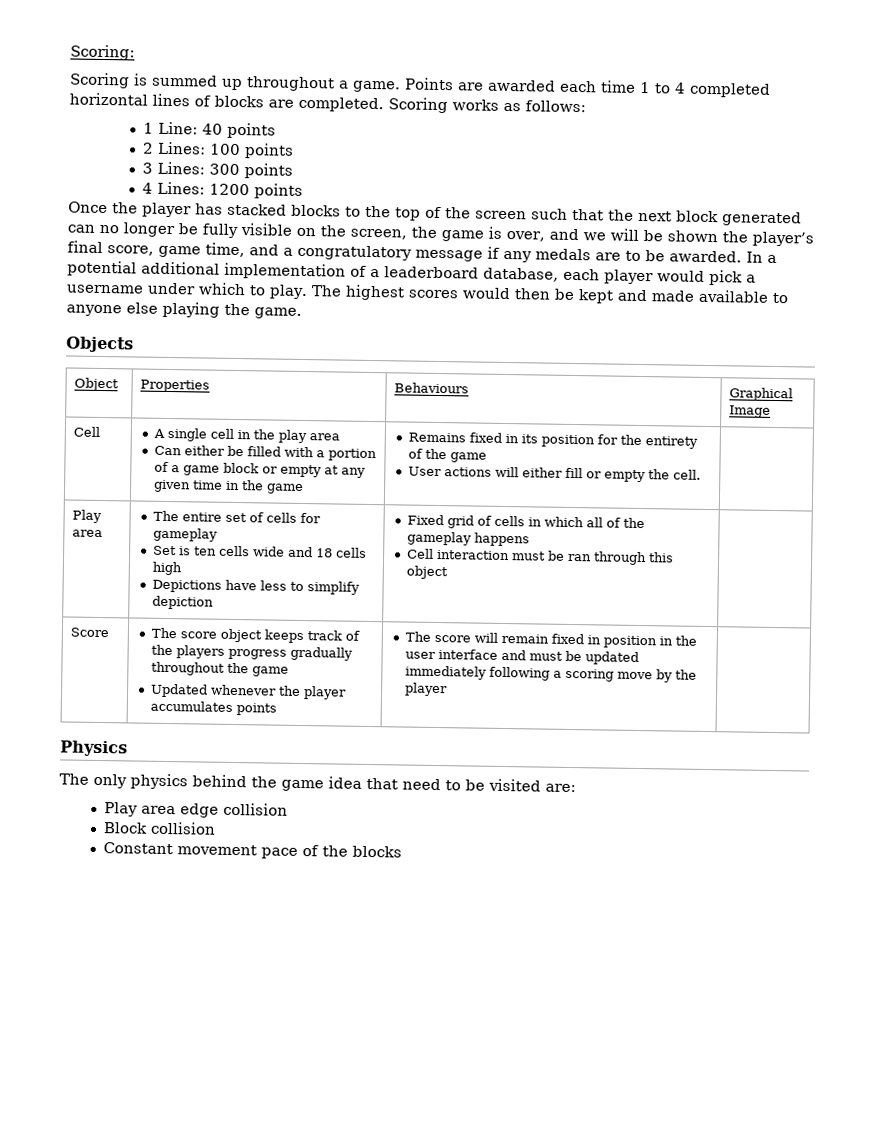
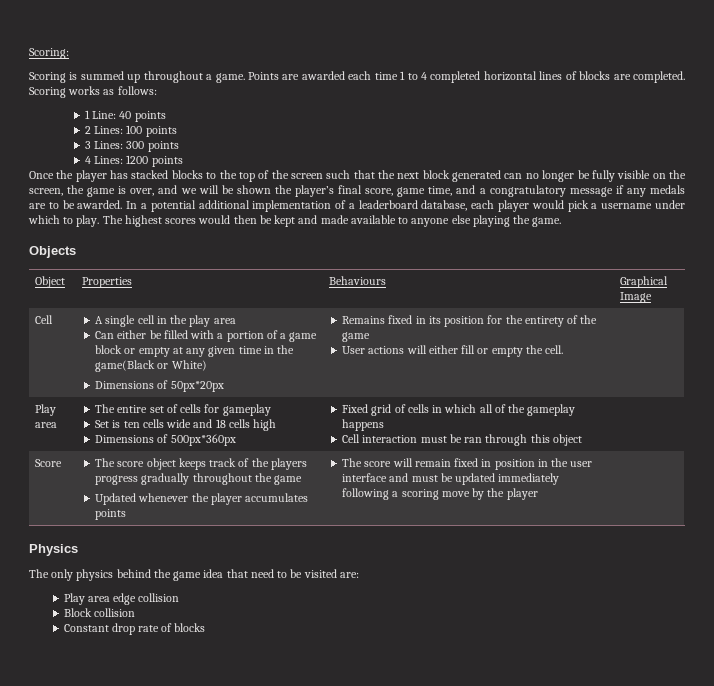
- Can either be filled with a portion of a game block or empty at any given time in the game
+ Can either be filled with a portion of a game block or empty at any given time in the game(Black or White)
+ Dimensions of 50px*20px
- Depictions have less to simplify depiction
+ Dimensions of 500px*360px
- Constant movement pace of the blocks
+ Constant drop rate of blocks

